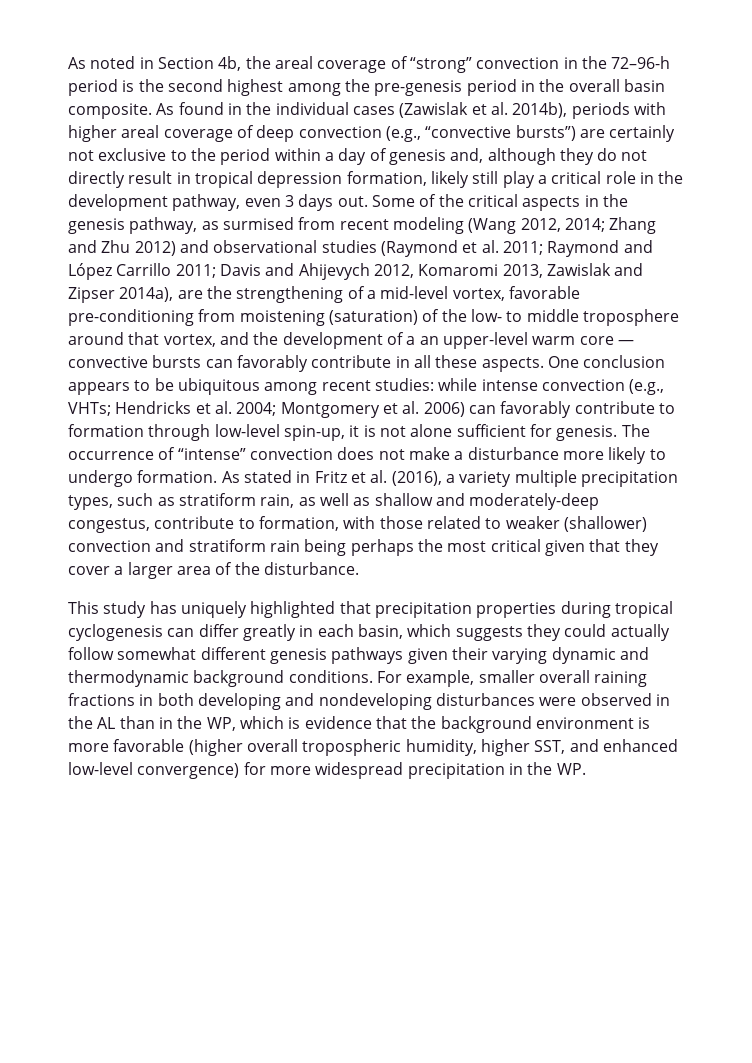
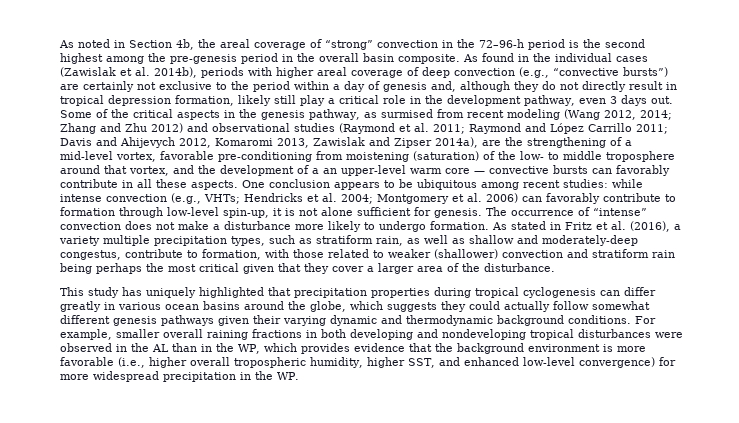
- This study has uniquely highlighted that precipitation properties during tropical cyclogenesis can differ greatly in each basin, which suggests they could actually follow somewhat different genesis pathways given their varying dynamic and thermodynamic background conditions.
+ This study has uniquely highlighted that precipitation properties during tropical cyclogenesis can differ greatly in various ocean basins around the globe, which suggests they could actually follow somewhat different genesis pathways given their varying dynamic and thermodynamic background conditions.
- For example, smaller overall raining fractions in both developing and nondeveloping disturbances were observed in the AL than in the WP, which is evidence that the background environment is more favorable (higher overall tropospheric humidity, higher SST, and enhanced low-level convergence) for more widespread precipitation in the WP.
+ For example, smaller overall raining fractions in both developing and nondeveloping tropical disturbances were observed in the AL than in the WP, which provides evidence that the background environment is more favorable (i.e., higher overall tropospheric humidity, higher SST, and enhanced low-level convergence) for more widespread precipitation in the WP.

